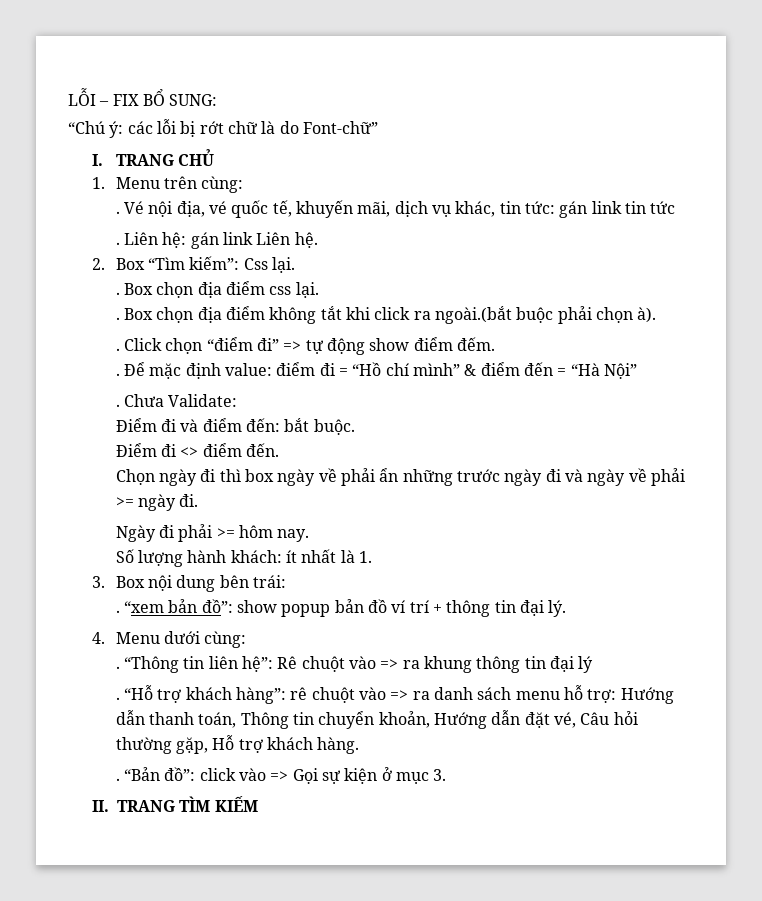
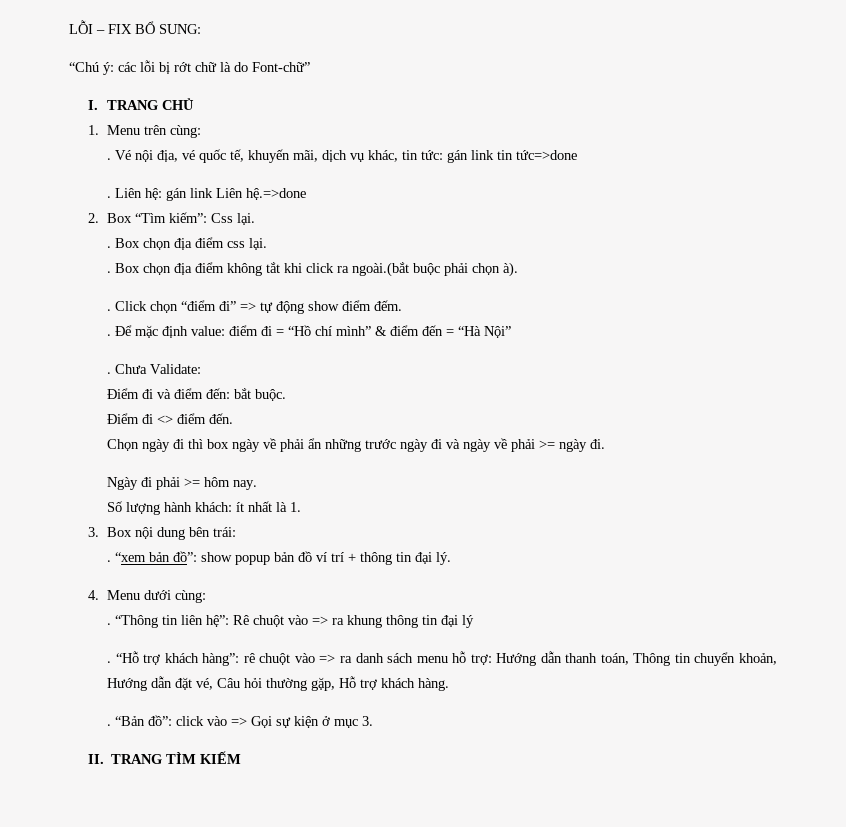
- Vé nội địa, vé quốc tế, khuyến mãi, dịch vụ khác, tin tức: gán link tin tức
+ Vé nội địa, vé quốc tế, khuyến mãi, dịch vụ khác, tin tức: gán link tin tức=>done
- Liên hệ: gán link Liên hệ.
+ Liên hệ: gán link Liên hệ.=>done

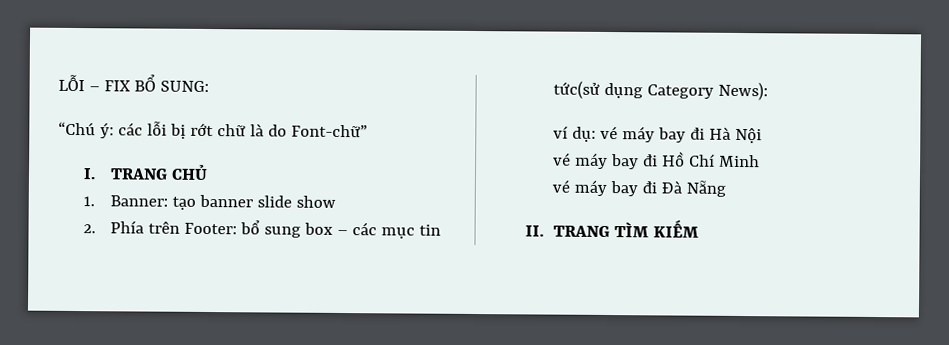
- 1. Menu trên cùng:
- . Vé nội địa, vé quốc tế, khuyến mãi, dịch vụ khác, tin tức: gán link tin tức=>done
- . Liên hệ: gán link Liên hệ.=>done
- 2. Box “Tìm kiếm”: Css lại.
- . Box chọn địa điểm css lại.
- . Box chọn địa điểm không tắt khi click ra ngoài.(bắt buộc phải chọn à).
- . Click chọn “điểm đi” => tự động show điểm đếm.
- . Để mặc định value: điểm đi = “Hồ chí mình” & điểm đến = “Hà Nội”
- . Chưa Validate:
- Điểm đi và điểm đến: bắt buộc.
- Điểm đi <> điểm đến.
- Chọn ngày đi thì box ngày về phải ẩn những trước ngày đi và ngày về phải >= ngày đi.
- Ngày đi phải >= hôm nay.
- Số lượng hành khách: ít nhất là 1.
- 3. Box nội dung bên trái:
- . “xem bản đồ”: show popup bản đồ ví trí + thông tin đại lý.
- 4. Menu dưới cùng:
- . “Thông tin liên hệ”: Rê chuột vào => ra khung thông tin đại lý
- . “Hỗ trợ khách hàng”: rê chuột vào => ra danh sách menu hỗ trợ: Hướng dẫn thanh toán, Thông tin chuyển khoản, Hướng dẫn đặt vé, Câu hỏi thường gặp, Hỗ trợ khách hàng.
- . “Bản đồ”: click vào => Gọi sự kiện ở mục 3.
+ 1. Banner: tạo banner slide show
+ 2. Phía trên Footer: bổ sung box – các mục tin tức(sử dụng Category News):
+ ví dụ: vé máy bay đi Hà Nội
+ vé máy bay đi Hồ Chí Minh
+ vé máy bay đi Đà Nẵng

